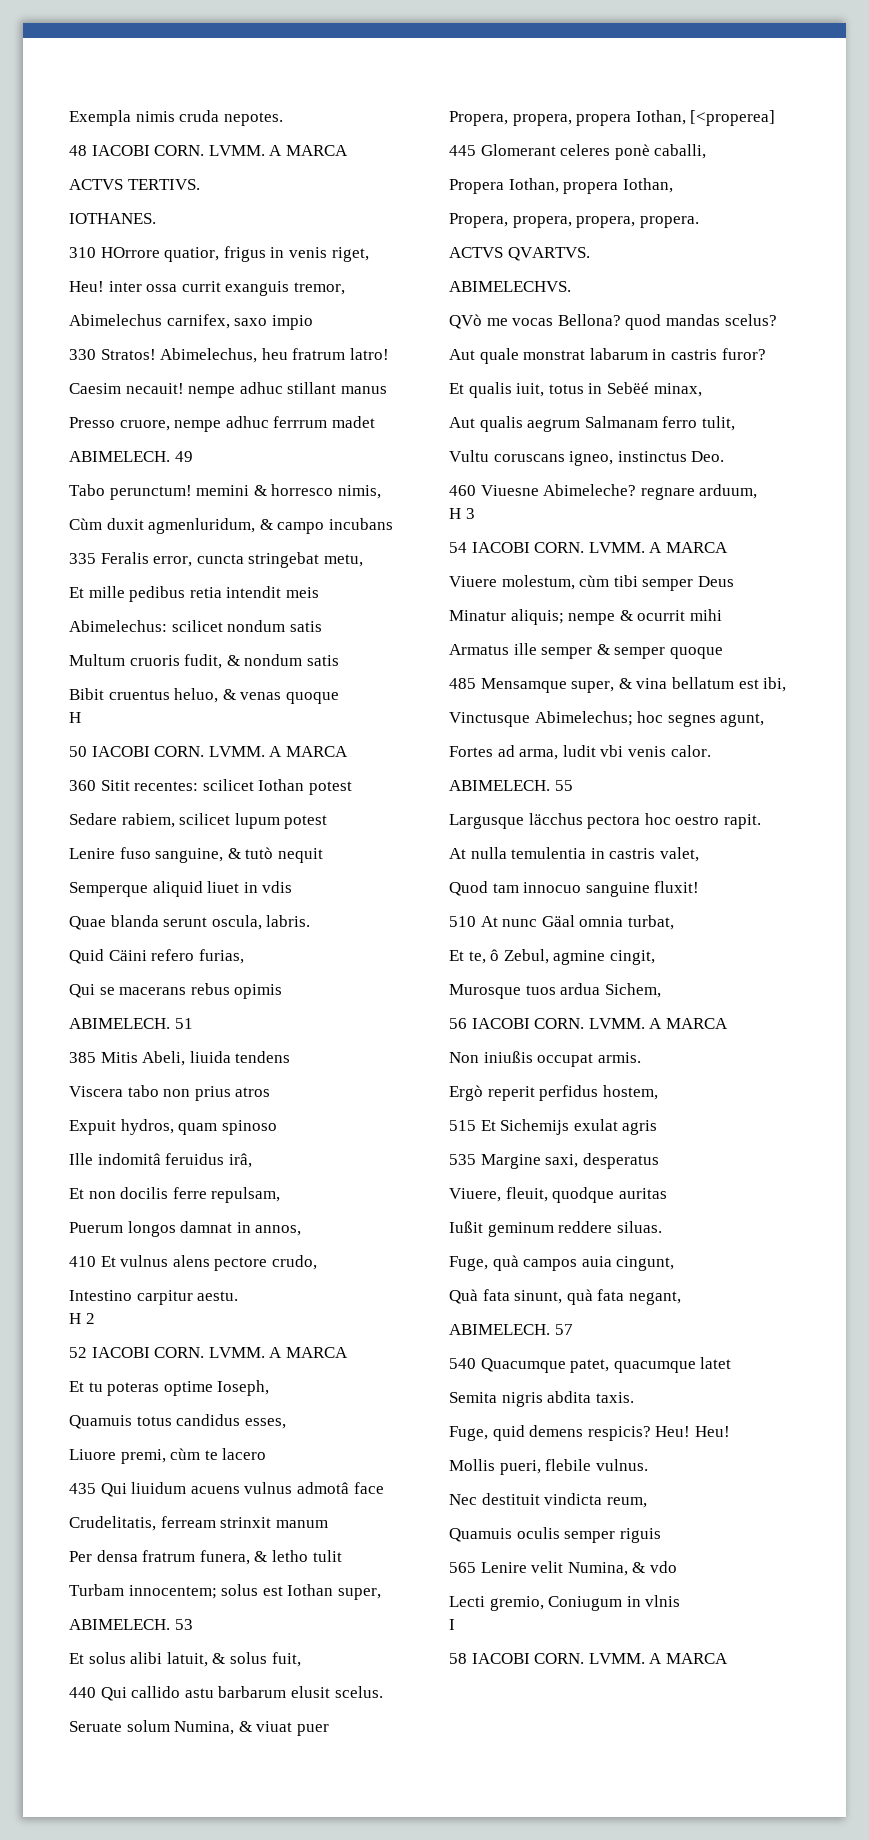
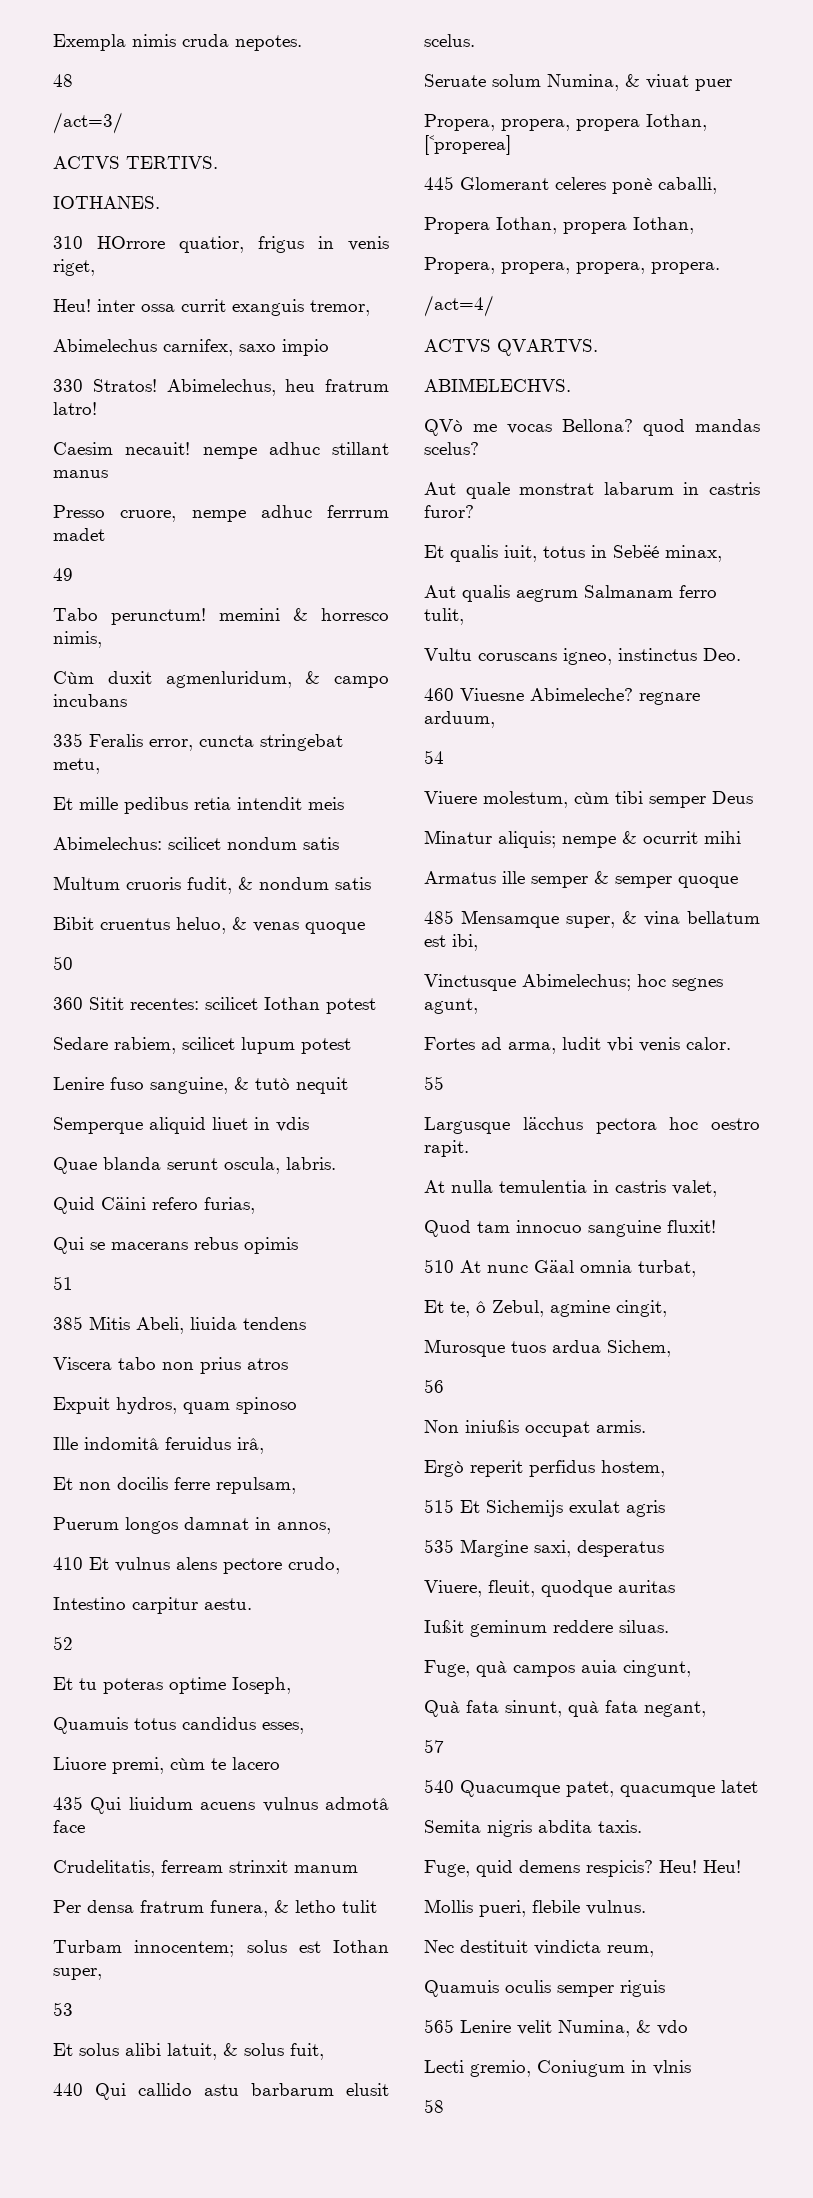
- 48 IACOBI CORN. LVMM. A MARCA
+ 48
+ /act=3/
  Presso cruore, nempe adhuc ferrrum madet
- ABIMELECH. 49
+ 49
  Bibit cruentus heluo, & venas quoque
- H
- 50 IACOBI CORN. LVMM. A MARCA
+ 50
  Qui se macerans rebus opimis
- ABIMELECH. 51
+ 51
- H 2
- 52 IACOBI CORN. LVMM. A MARCA
+ 52
  Turbam innocentem; solus est Iothan super,
- ABIMELECH. 53
+ 53
+ /act=4/
- H 3
- 54 IACOBI CORN. LVMM. A MARCA
+ 54
  Fortes ad arma, ludit vbi venis calor.
- ABIMELECH. 55
+ 55
- 56 IACOBI CORN. LVMM. A MARCA
+ 56
  Quà fata sinunt, quà fata negant,
- ABIMELECH. 57
+ 57
- I
- 58 IACOBI CORN. LVMM. A MARCA
+ 58

